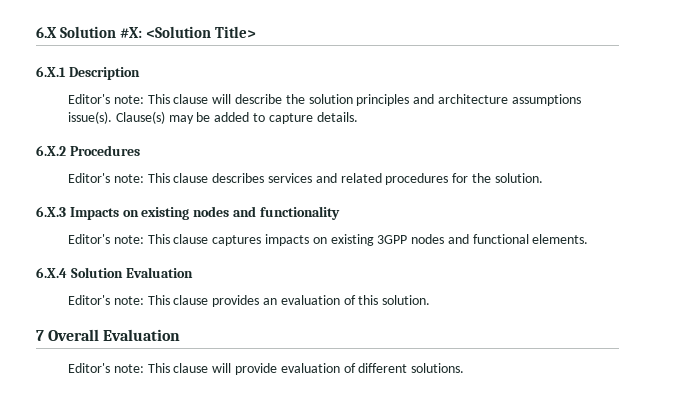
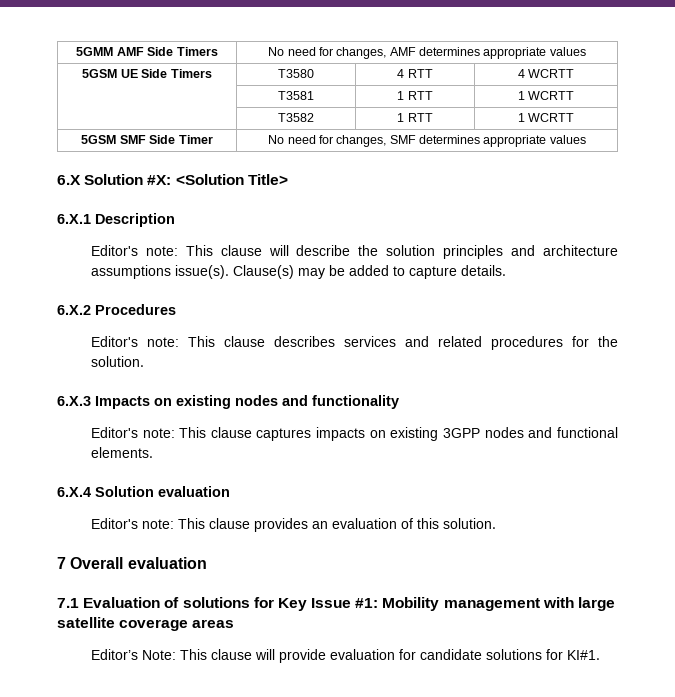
+ 5GMM AMF Side Timers | No need for changes, AMF determines appropriate values
+ 5GSM UE Side Timers | T3580 | 4 RTT | 4 WCRTT
+ | T3581 | 1 RTT | 1 WCRTT
+ | T3582 | 1 RTT | 1 WCRTT
+ 5GSM SMF Side Timer | No need for changes, SMF determines appropriate values
- 6.X.4 Solution Evaluation
+ 6.X.4 Solution evaluation
- 7 Overall Evaluation
- Editor's note: This clause will provide evaluation of different solutions.
+ 7 Overall evaluation
+ 7.1 Evaluation of solutions for Key Issue #1: Mobility management with large satellite coverage areas
+ Editor’s Note: This clause will provide evaluation for candidate solutions for KI#1.

